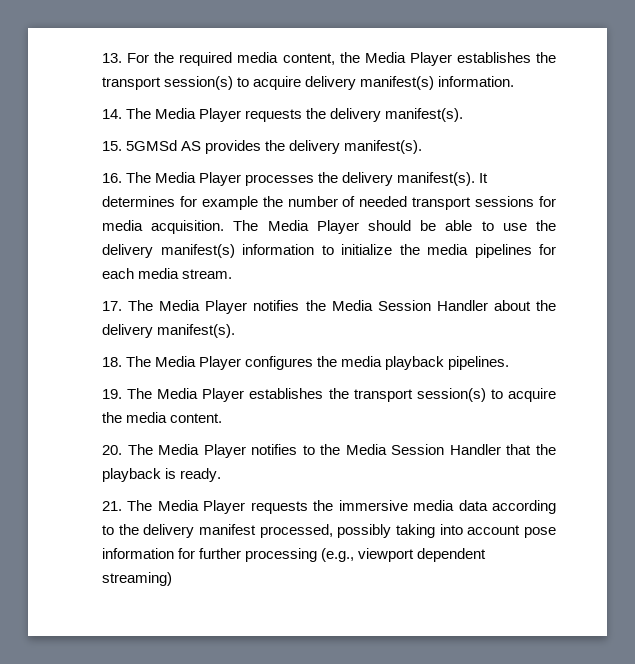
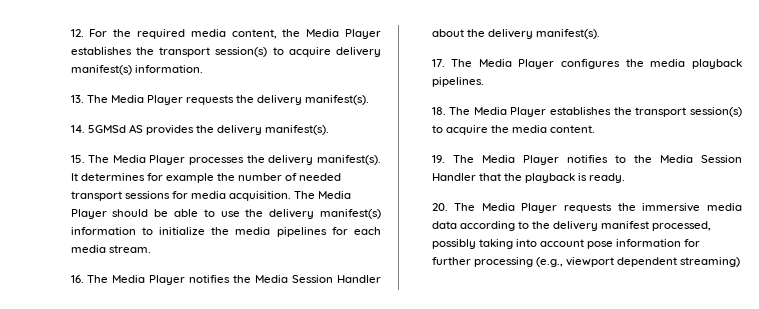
- 13. For the required media content, the Media Player establishes the transport session(s) to acquire delivery manifest(s) information.
+ 12. For the required media content, the Media Player establishes the transport session(s) to acquire delivery manifest(s) information.
- 14. The Media Player requests the delivery manifest(s).
+ 13. The Media Player requests the delivery manifest(s).
- 15. 5GMSd AS provides the delivery manifest(s).
+ 14. 5GMSd AS provides the delivery manifest(s).
- 16. The Media Player processes the delivery manifest(s).
+ 15. The Media Player processes the delivery manifest(s).
- 17. The Media Player notifies the Media Session Handler about the delivery manifest(s).
+ 16. The Media Player notifies the Media Session Handler about the delivery manifest(s).
- 18. The Media Player configures the media playback pipelines.
+ 17. The Media Player configures the media playback pipelines.
- 19. The Media Player establishes the transport session(s) to acquire the media content.
+ 18. The Media Player establishes the transport session(s) to acquire the media content.
- 20. The Media Player notifies to the Media Session Handler that the playback is ready.
+ 19. The Media Player notifies to the Media Session Handler that the playback is ready.
- 21. The Media Player requests the immersive media data according to the delivery manifest processed, possibly taking into account pose information for further processing (e.g., viewport dependent streaming)
+ 20. The Media Player requests the immersive media data according to the delivery manifest processed, possibly taking into account pose information for further processing (e.g., viewport dependent streaming)

